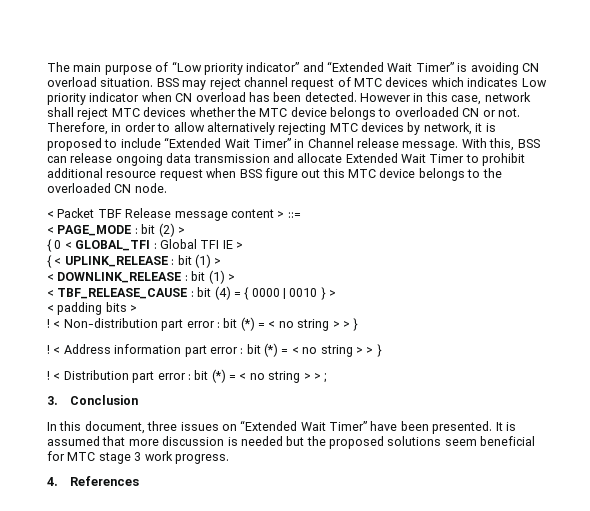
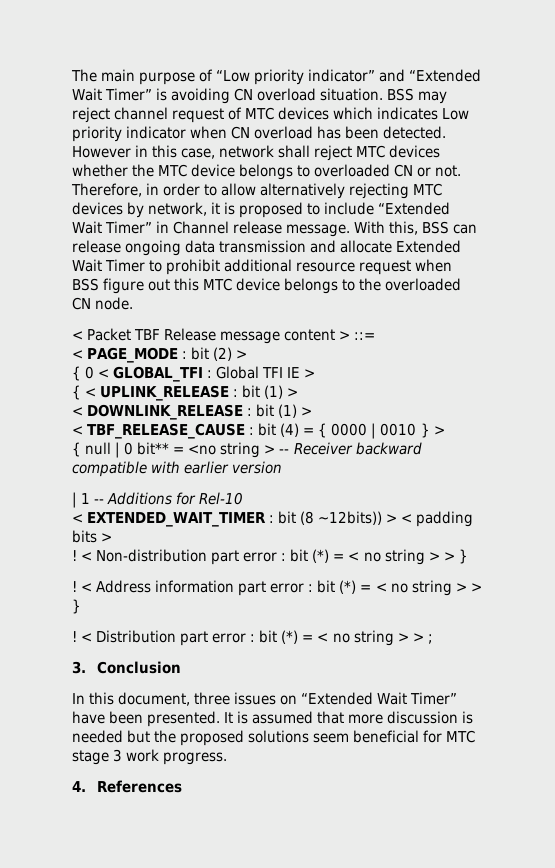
- < padding bits >
+ { null | 0 bit** = <no string > -- Receiver backward compatible with earlier version
+ | 1 -- Additions for Rel-10
+ < EXTENDED_WAIT_TIMER : bit (8 ~12bits)) > < padding bits >

